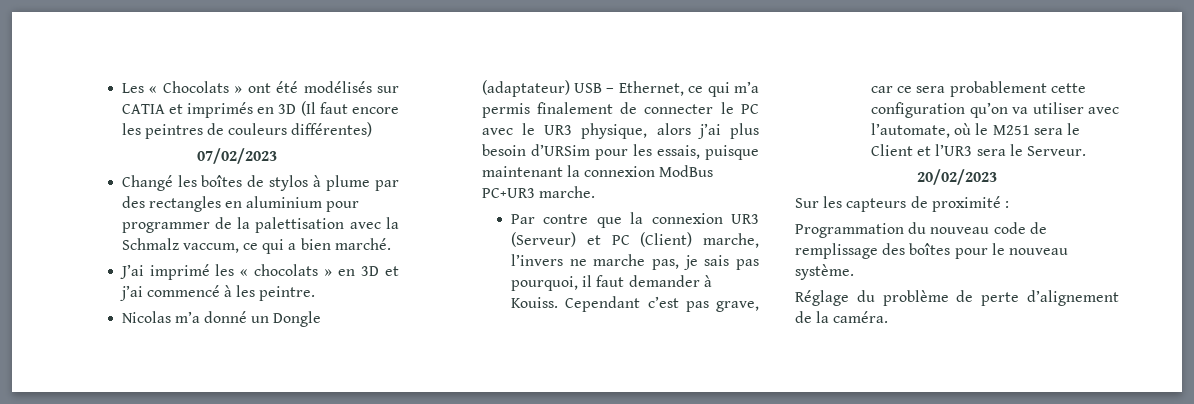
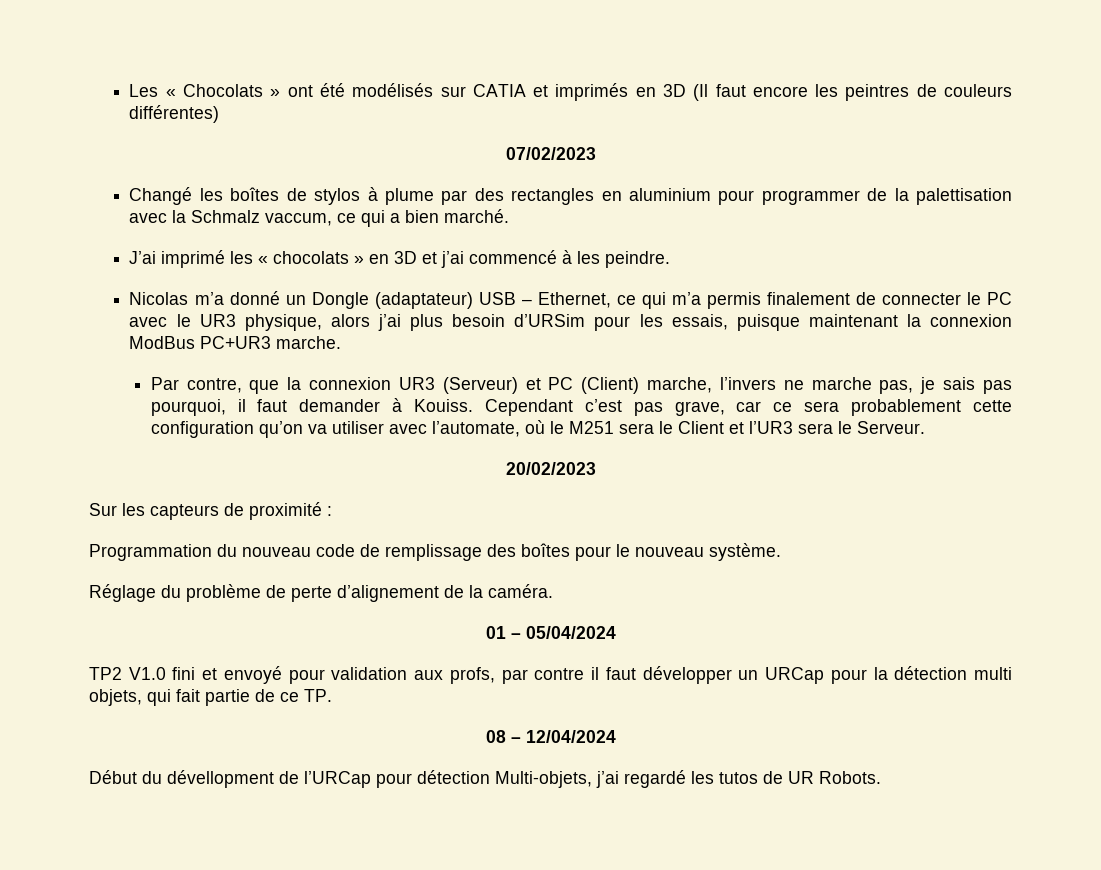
- J’ai imprimé les « chocolats » en 3D et j’ai commencé à les peintre.
+ J’ai imprimé les « chocolats » en 3D et j’ai commencé à les peindre.
- Par contre que la connexion UR3 (Serveur) et PC (Client) marche, l’invers ne marche pas, je sais pas pourquoi, il faut demander à Kouiss.
+ Par contre, que la connexion UR3 (Serveur) et PC (Client) marche, l’invers ne marche pas, je sais pas pourquoi, il faut demander à Kouiss.
+ 01 – 05/04/2024
+ TP2 V1.0 fini et envoyé pour validation aux profs, par contre il faut développer un URCap pour la détection multi objets, qui fait partie de ce TP.
+ 08 – 12/04/2024
+ Début du dévellopment de l’URCap pour détection Multi-objets, j’ai regardé les tutos de UR Robots.

